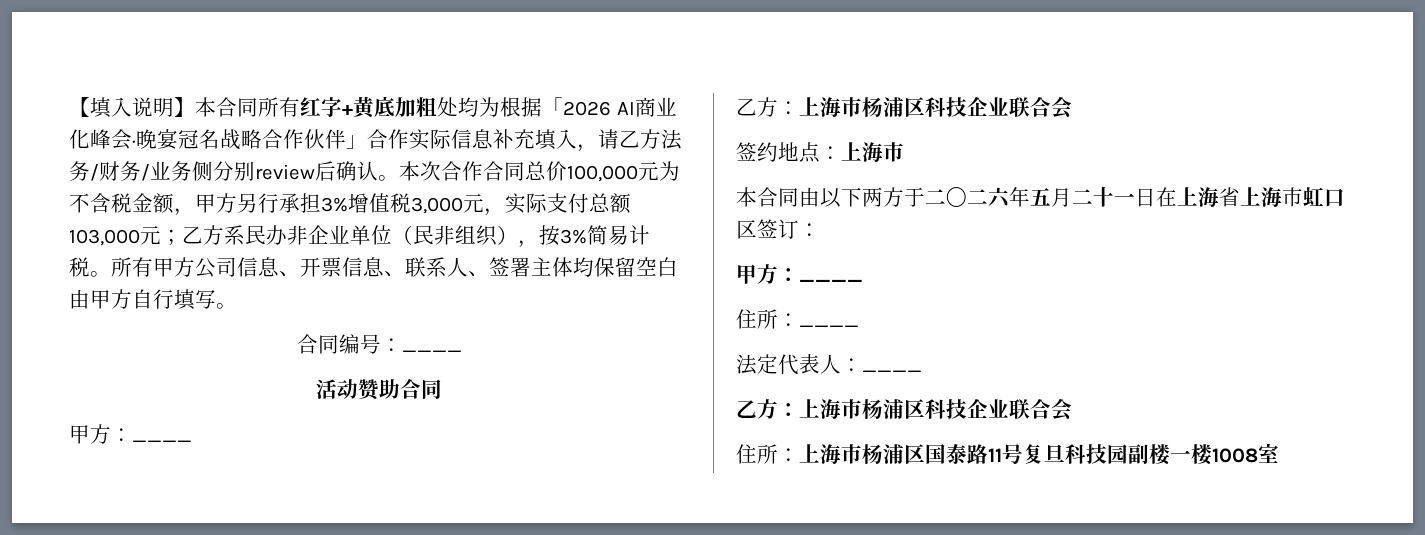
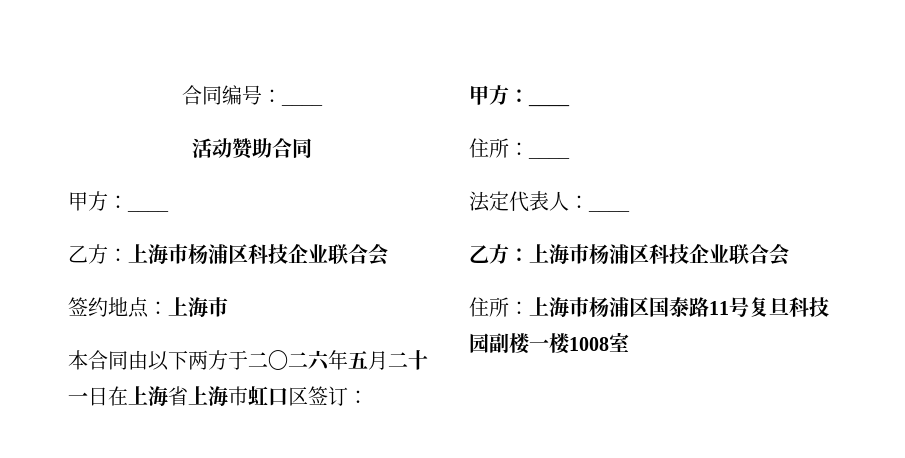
- 【填入说明】本合同所有红字+黄底加粗处均为根据「2026 AI商业化峰会·晚宴冠名战略合作伙伴」合作实际信息补充填入，请乙方法务/财务/业务侧分别review后确认。本次合作合同总价100,000元为不含税金额，甲方另行承担3%增值税3,000元，实际支付总额103,000元；乙方系民办非企业单位（民非组织），按3%简易计税。所有甲方公司信息、开票信息、联系人、签署主体均保留空白由甲方自行填写。

